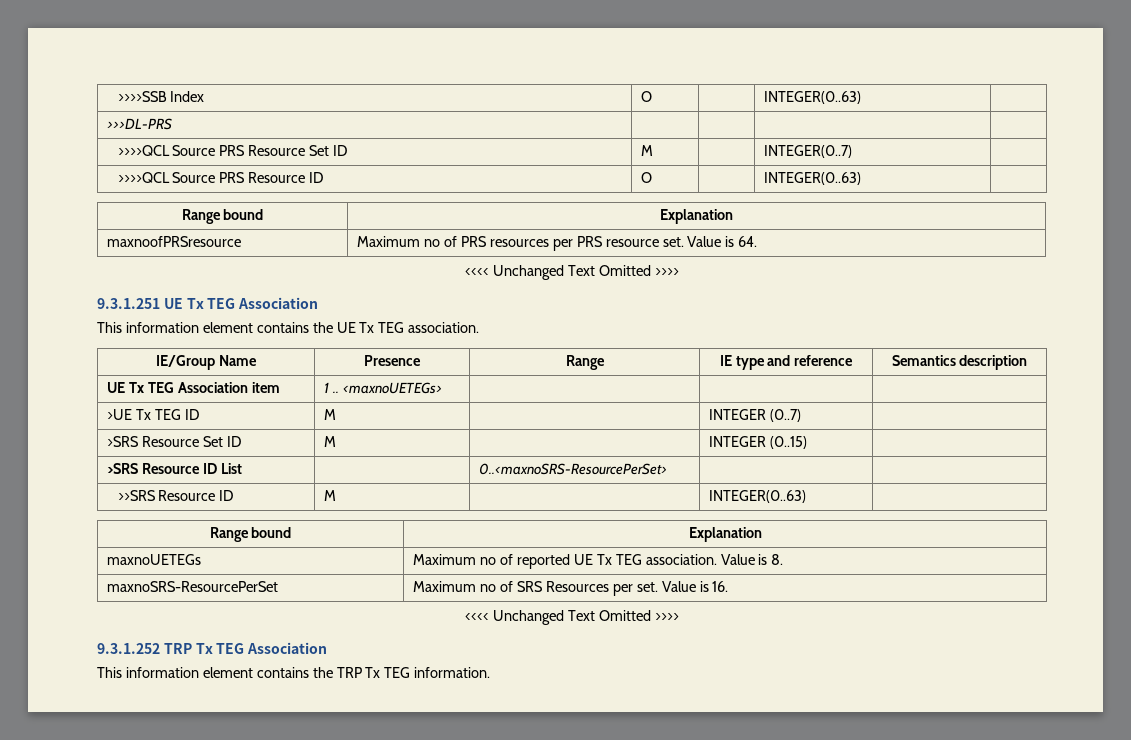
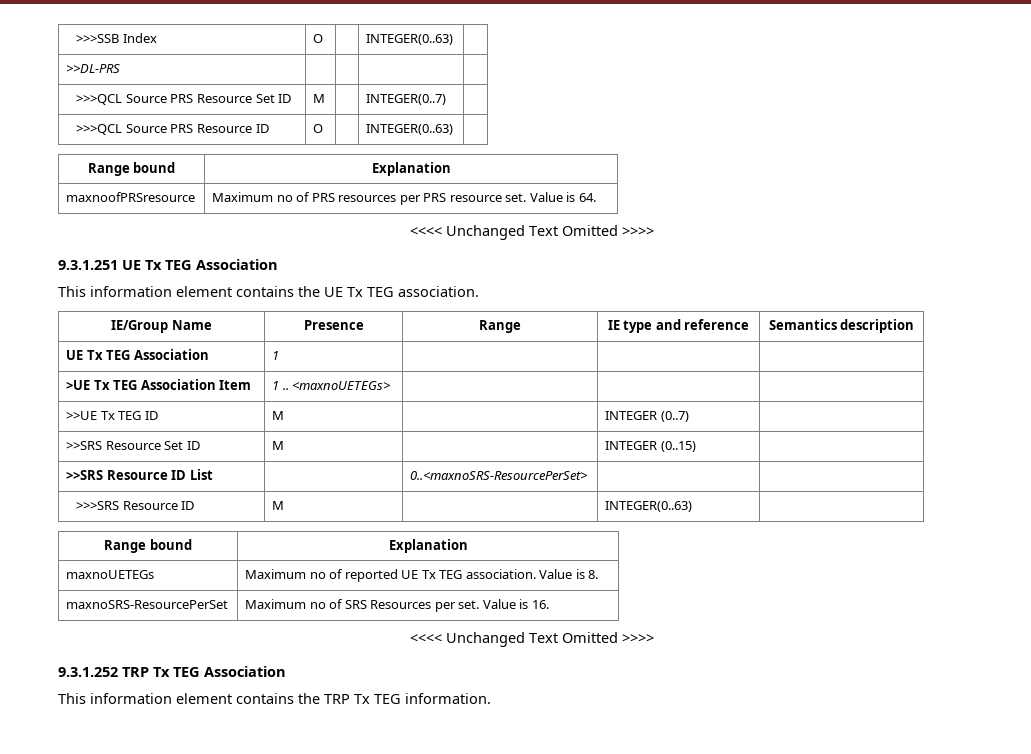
- >>>>SSB Index | O | | INTEGER(0..63) |
+ >>>SSB Index | O | | INTEGER(0..63) |
- >>>DL-PRS | | | |
- >>>>QCL Source PRS Resource Set ID | M | | INTEGER(0..7) |
+ >>DL-PRS | | | |
+ >>>QCL Source PRS Resource Set ID | M | | INTEGER(0..7) |
- >>>>QCL Source PRS Resource ID | O | | INTEGER(0..63) |
+ >>>QCL Source PRS Resource ID | O | | INTEGER(0..63) |
- UE Tx TEG Association item | 1 .. <maxnoUETEGs> | | |
+ UE Tx TEG Association | 1 | | |
+ >UE Tx TEG Association Item | 1 .. <maxnoUETEGs> | | |
- >UE Tx TEG ID | M | | INTEGER (0..7) |
+ >>UE Tx TEG ID | M | | INTEGER (0..7) |
- >SRS Resource Set ID | M | | INTEGER (0..15) |
+ >>SRS Resource Set ID | M | | INTEGER (0..15) |
- >SRS Resource ID List | | 0..<maxnoSRS-ResourcePerSet> | |
+ >>SRS Resource ID List | | 0..<maxnoSRS-ResourcePerSet> | |
- >>SRS Resource ID | M | | INTEGER(0..63) |
+ >>>SRS Resource ID | M | | INTEGER(0..63) |

